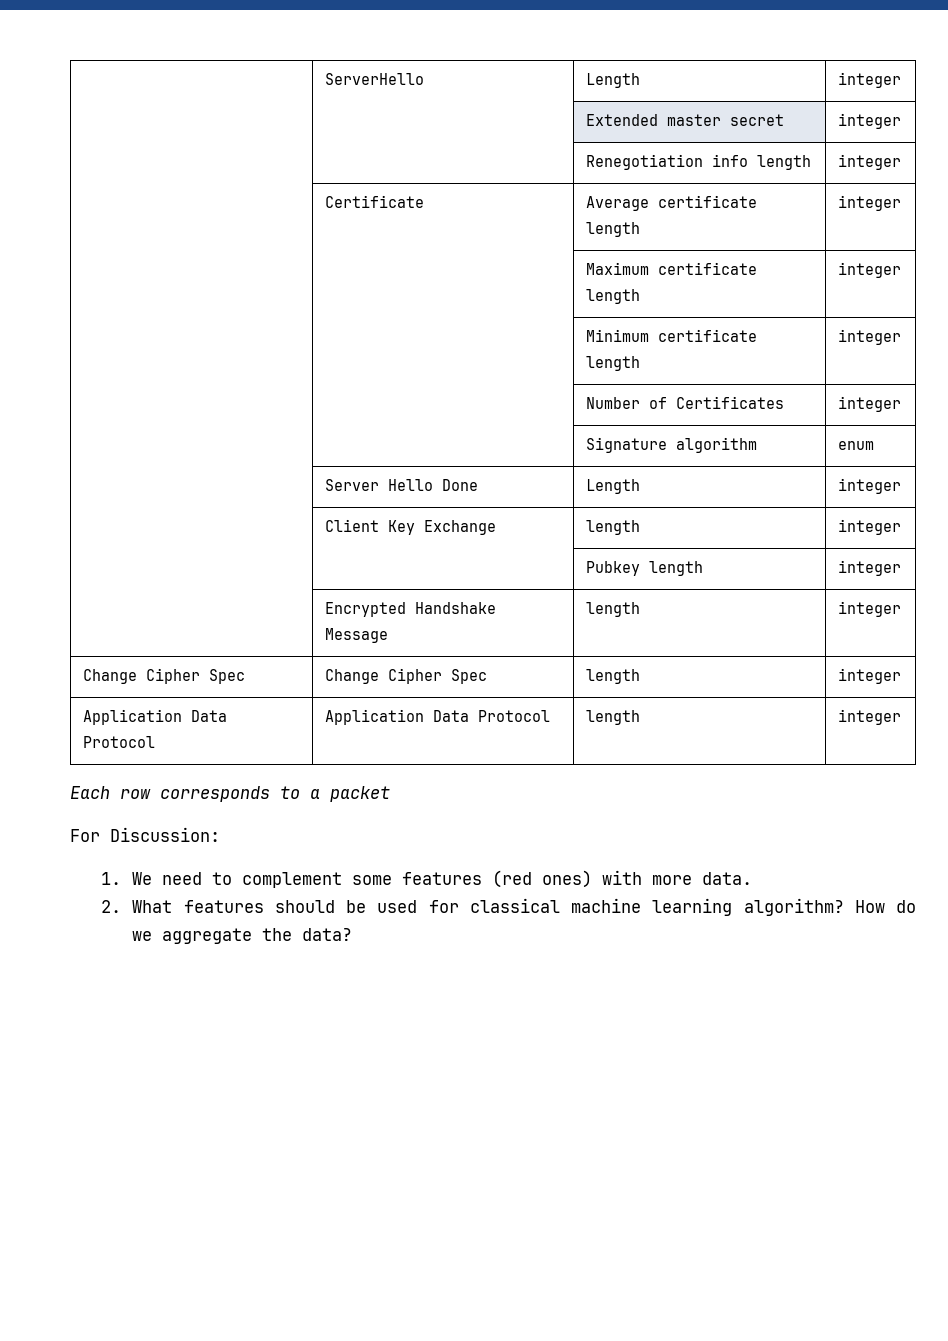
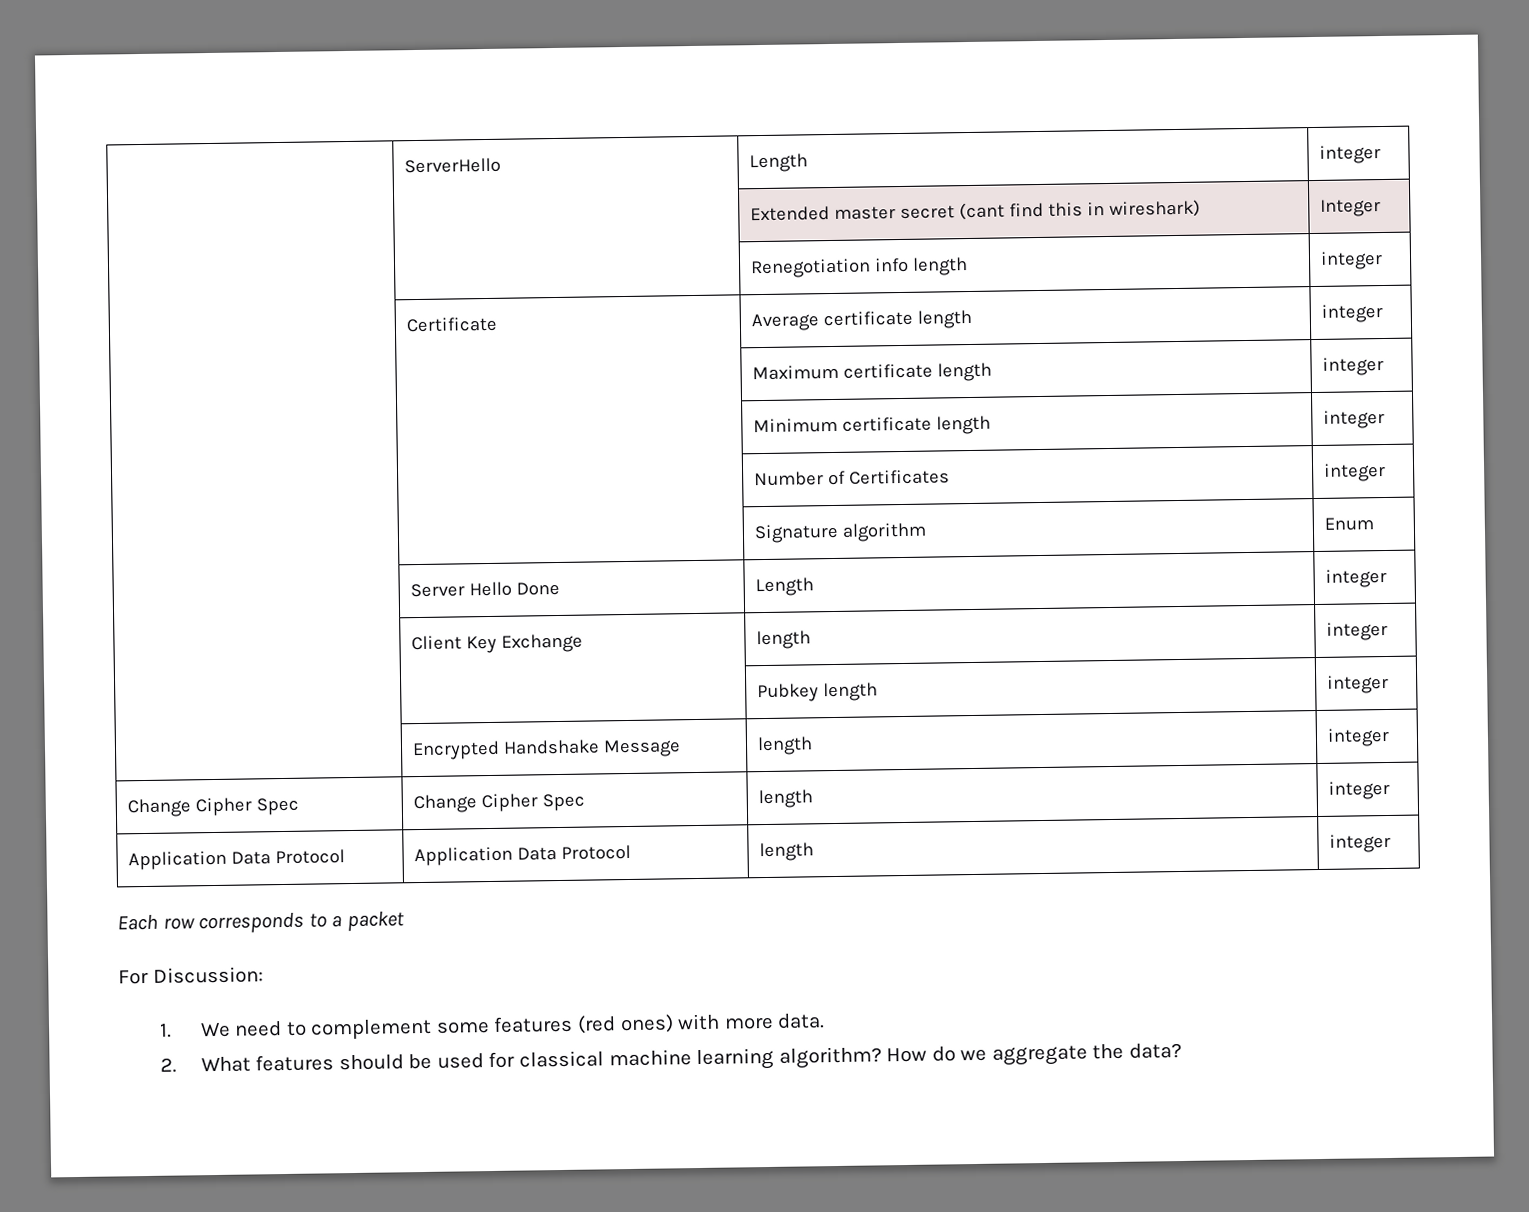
- | | Extended master secret | integer
+ | | Extended master secret (cant find this in wireshark) | Integer
- | | Signature algorithm | enum
+ | | Signature algorithm | Enum

